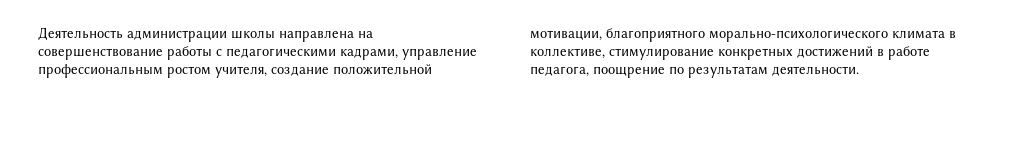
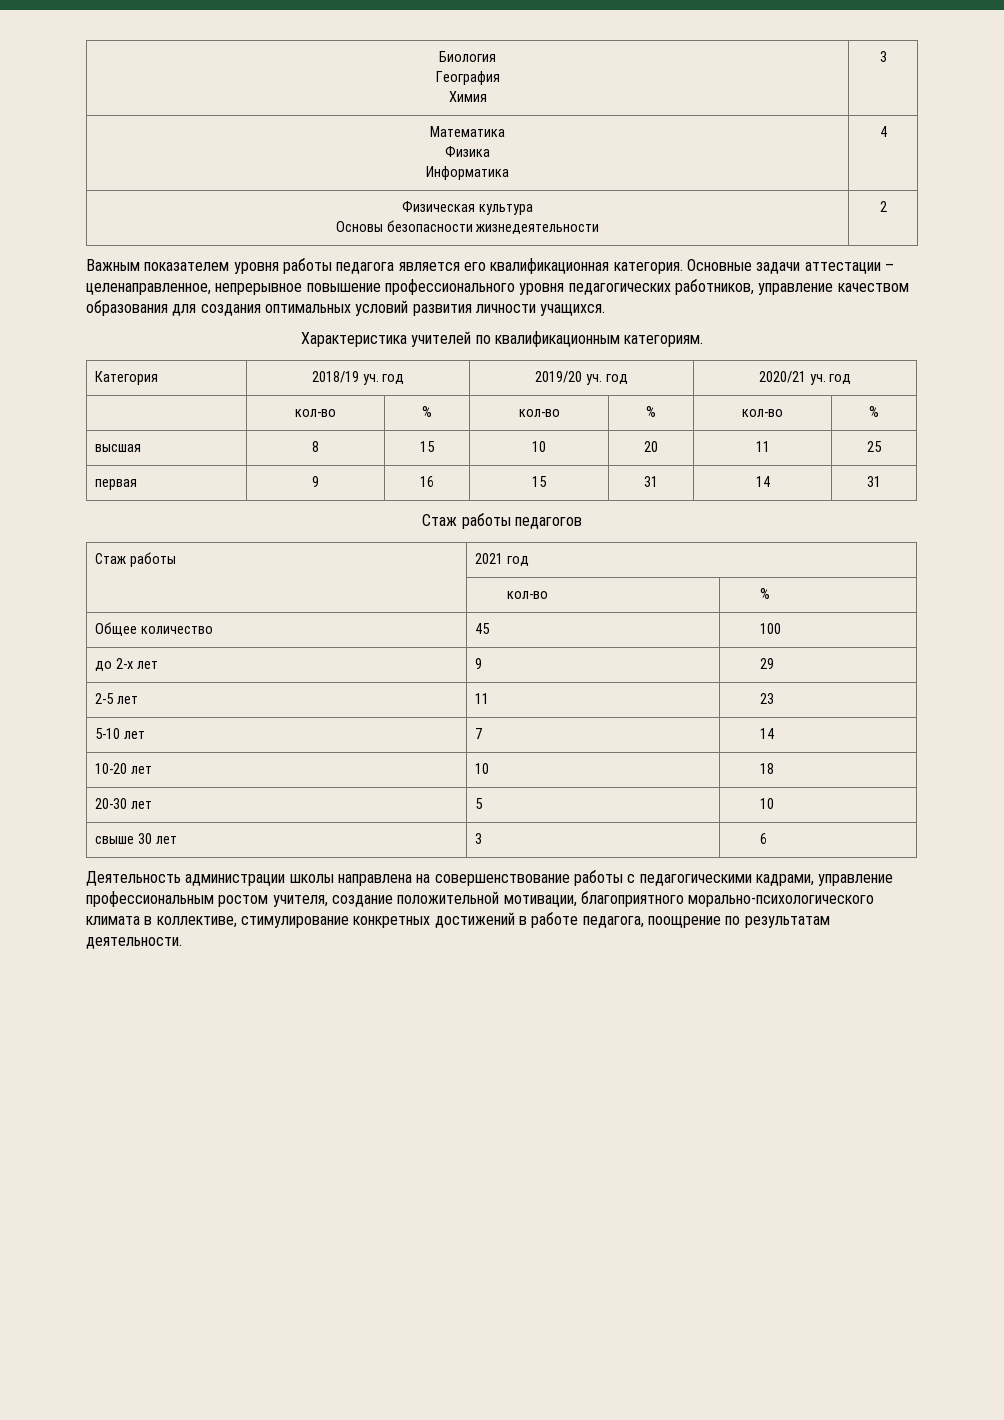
+ Биология
+ География
+ Химия | 3
+ Математика
+ Физика
+ Информатика | 4
+ Физическая культура
+ Основы безопасности жизнедеятельности | 2
+ Важным показателем уровня работы педагога является его квалификационная категория. Основные задачи аттестации – целенаправленное, непрерывное повышение профессионального уровня педагогических работников, управление качеством образования для создания оптимальных условий развития личности учащихся.
+ Характеристика учителей по квалификационным категориям.
+ Категория | 2018/19 уч. год | 2019/20 уч. год | 2020/21 уч. год
+ | кол-во | % | кол-во | % | кол-во | %
+ высшая | 8 | 15 | 10 | 20 | 11 | 25
+ первая | 9 | 16 | 15 | 31 | 14 | 31
+ Стаж работы педагогов
+ Стаж работы | 2021 год
+ | кол-во | %
+ Общее количество | 45 | 100
+ до 2-х лет | 9 | 29
+ 2-5 лет | 11 | 23
+ 5-10 лет | 7 | 14
+ 10-20 лет | 10 | 18
+ 20-30 лет | 5 | 10
+ свыше 30 лет | 3 | 6

